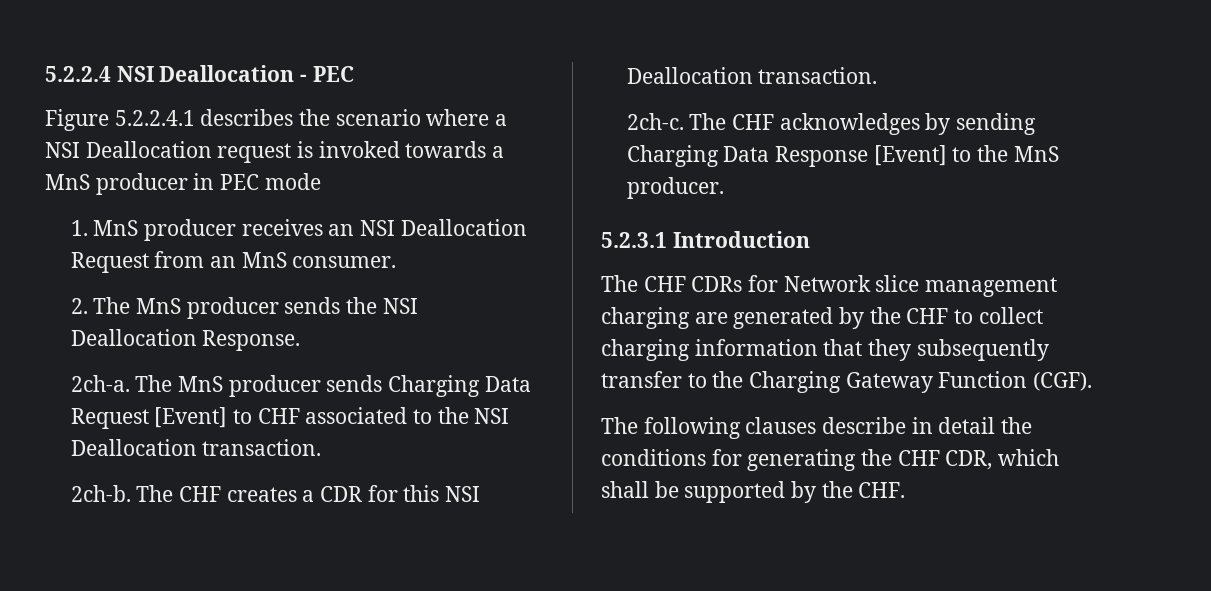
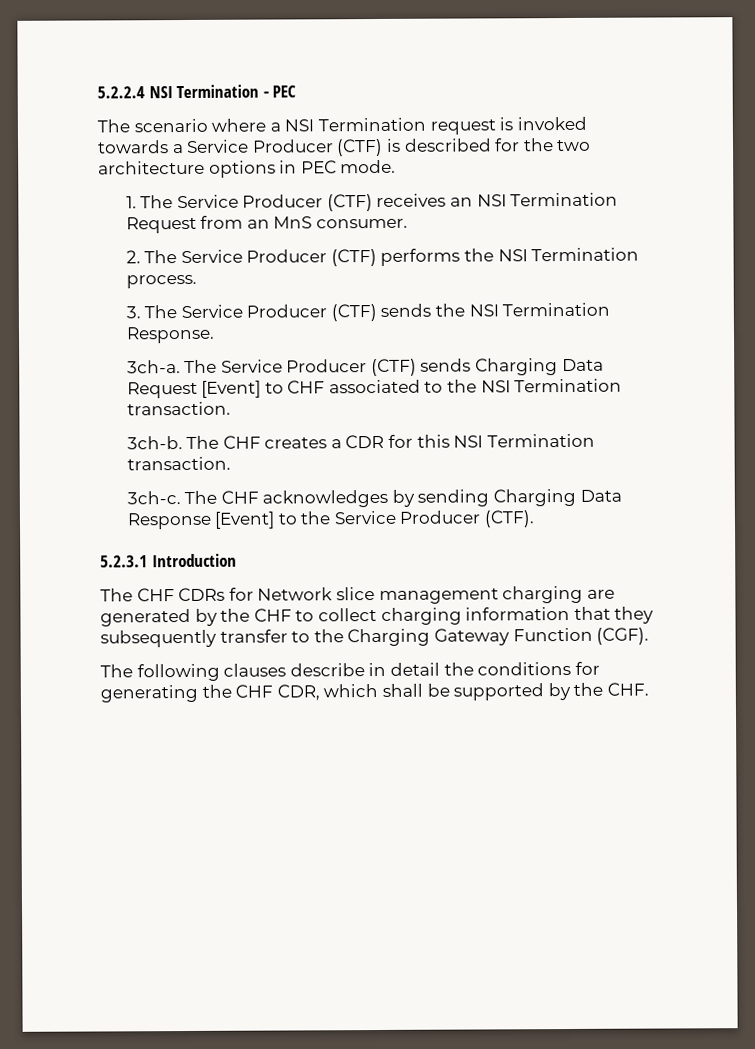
- 5.2.2.4 NSI Deallocation - PEC
+ 5.2.2.4 NSI Termination - PEC
- Figure 5.2.2.4.1 describes the scenario where a NSI Deallocation request is invoked towards a MnS producer in PEC mode
+ The scenario where a NSI Termination request is invoked towards a Service Producer (CTF) is described for the two architecture options in PEC mode.
- 1. MnS producer receives an NSI Deallocation Request from an MnS consumer.
+ 1. The Service Producer (CTF) receives an NSI Termination Request from an MnS consumer.
- 2. The MnS producer sends the NSI Deallocation Response.
+ 2. The Service Producer (CTF) performs the NSI Termination process.
+ 3. The Service Producer (CTF) sends the NSI Termination Response.
- 2ch-a. The MnS producer sends Charging Data Request [Event] to CHF associated to the NSI Deallocation transaction.
- 2ch-b.
+ 3ch-a. The Service Producer (CTF) sends Charging Data Request [Event] to CHF associated to the NSI Termination transaction.
+ 3ch-b.
- The CHF creates a CDR for this NSI Deallocation transaction.
- 2ch-c.
+ The CHF creates a CDR for this NSI Termination transaction.
+ 3ch-c.
- The CHF acknowledges by sending Charging Data Response [Event] to the MnS producer.
+ The CHF acknowledges by sending Charging Data Response [Event] to the Service Producer (CTF).

